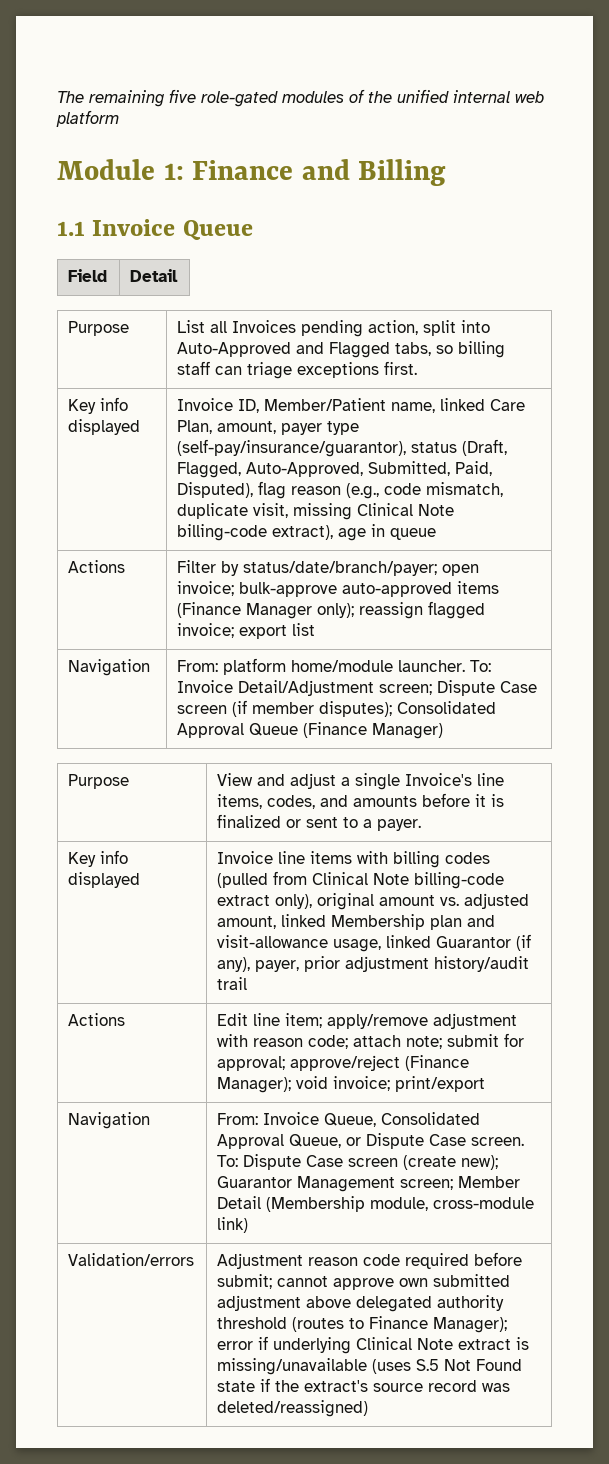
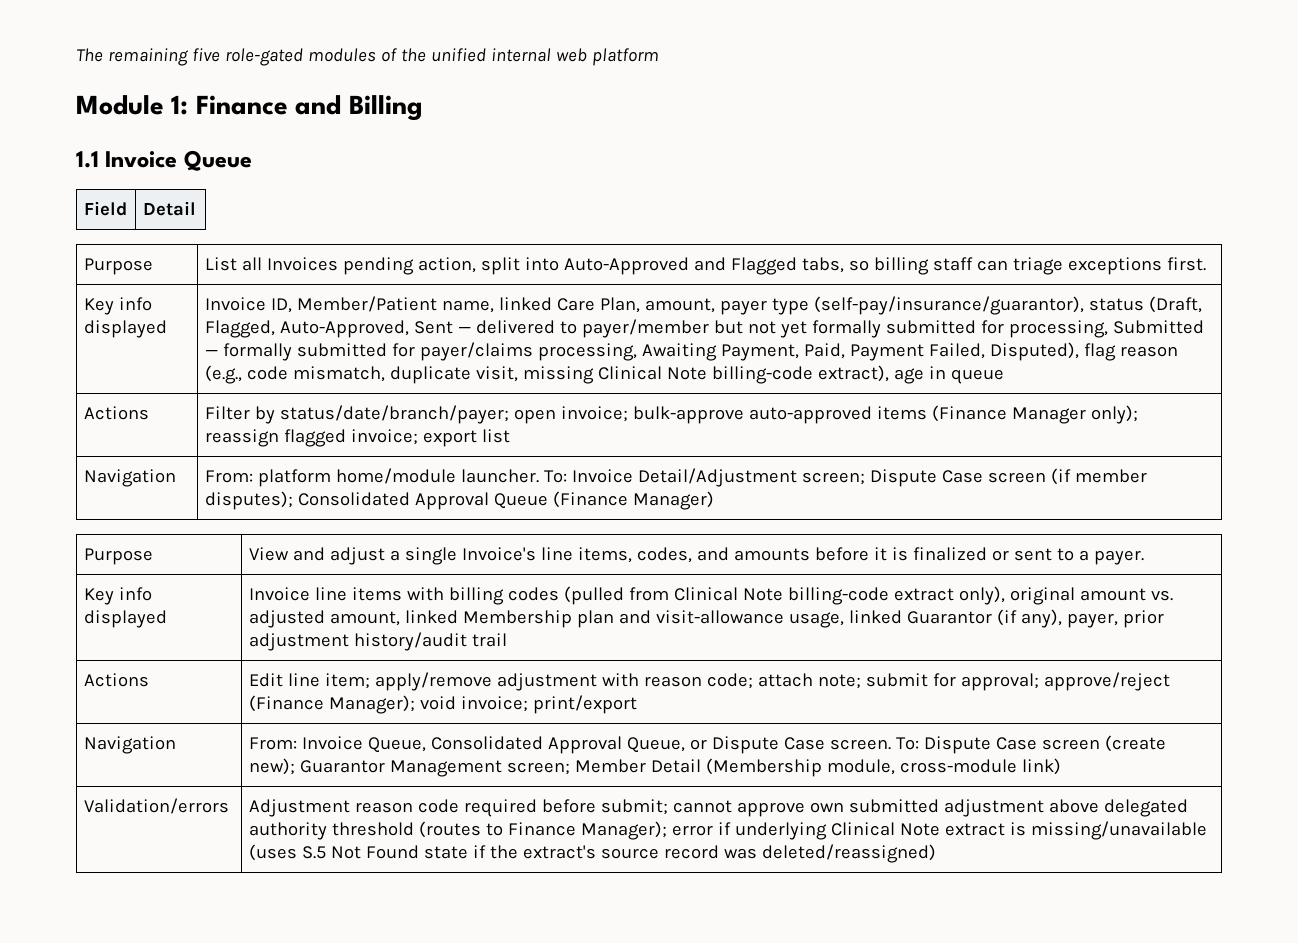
- Invoice ID, Member/Patient name, linked Care Plan, amount, payer type (self-pay/insurance/guarantor), status (Draft, Flagged, Auto-Approved, Submitted, Paid, Disputed), flag reason (e.g., code mismatch, duplicate visit, missing Clinical Note billing-code extract), age in queue
+ Invoice ID, Member/Patient name, linked Care Plan, amount, payer type (self-pay/insurance/guarantor), status (Draft, Flagged, Auto-Approved, Sent — delivered to payer/member but not yet formally submitted for processing, Submitted — formally submitted for payer/claims processing, Awaiting Payment, Paid, Payment Failed, Disputed), flag reason (e.g., code mismatch, duplicate visit, missing Clinical Note billing-code extract), age in queue

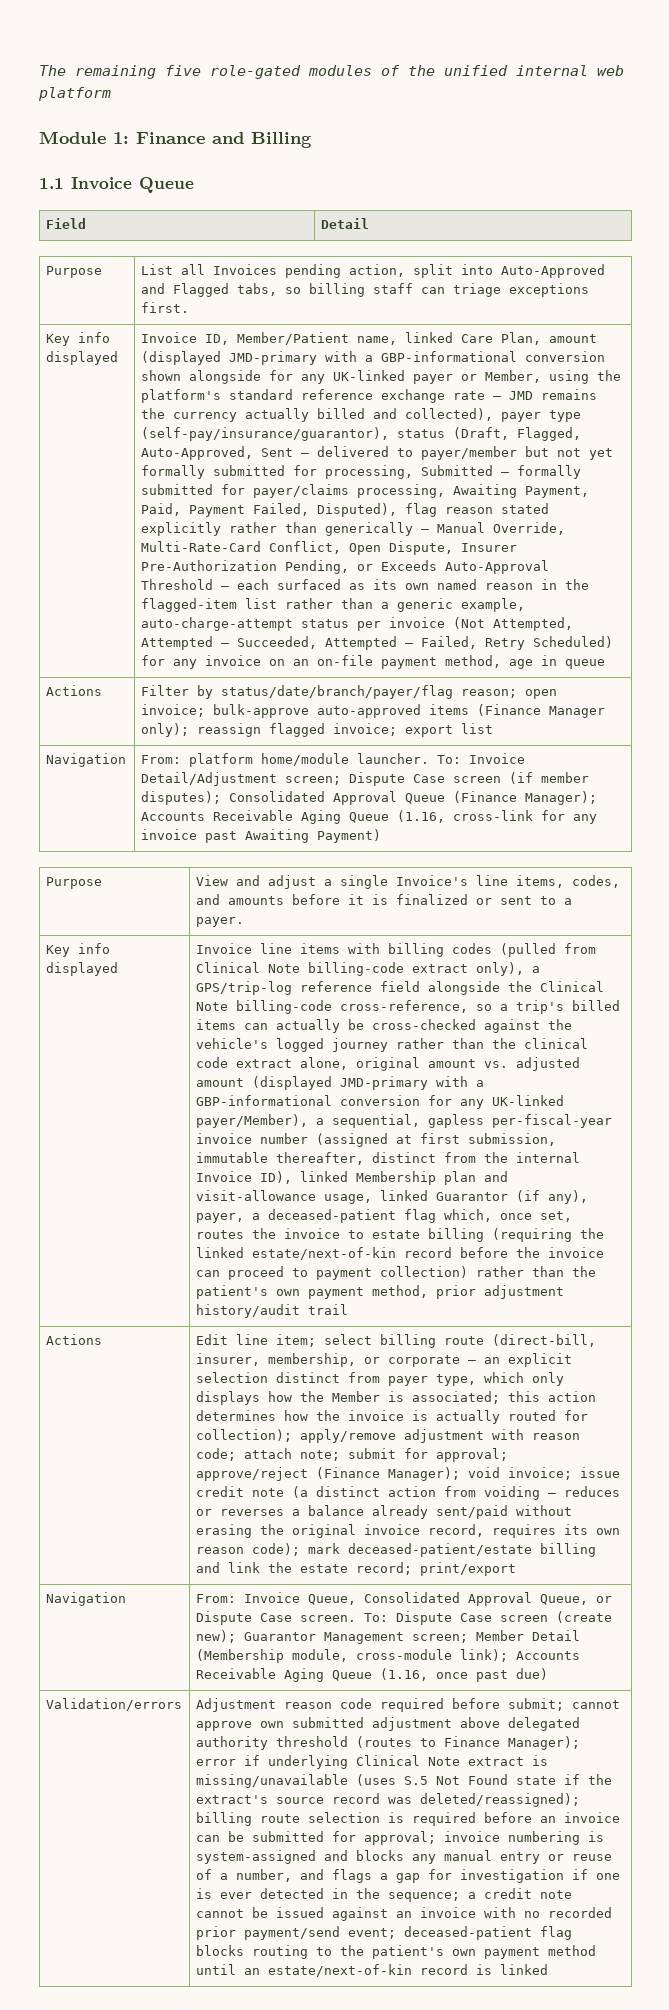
- Invoice ID, Member/Patient name, linked Care Plan, amount, payer type (self-pay/insurance/guarantor), status (Draft, Flagged, Auto-Approved, Sent — delivered to payer/member but not yet formally submitted for processing, Submitted — formally submitted for payer/claims processing, Awaiting Payment, Paid, Payment Failed, Disputed), flag reason (e.g., code mismatch, duplicate visit, missing Clinical Note billing-code extract), age in queue
+ Invoice ID, Member/Patient name, linked Care Plan, amount (displayed JMD-primary with a GBP-informational conversion shown alongside for any UK-linked payer or Member, using the platform's standard reference exchange rate — JMD remains the currency actually billed and collected), payer type (self-pay/insurance/guarantor), status (Draft, Flagged, Auto-Approved, Sent — delivered to payer/member but not yet formally submitted for processing, Submitted — formally submitted for payer/claims processing, Awaiting Payment, Paid, Payment Failed, Disputed), flag reason stated explicitly rather than generically — Manual Override, Multi-Rate-Card Conflict, Open Dispute, Insurer Pre-Authorization Pending, or Exceeds Auto-Approval Threshold — each surfaced as its own named reason in the flagged-item list rather than a generic example, auto-charge-attempt status per invoice (Not Attempted, Attempted — Succeeded, Attempted — Failed, Retry Scheduled) for any invoice on an on-file payment method, age in queue
- Actions | Filter by status/date/branch/payer; open invoice; bulk-approve auto-approved items (Finance Manager only); reassign flagged invoice; export list
+ Actions | Filter by status/date/branch/payer/flag reason; open invoice; bulk-approve auto-approved items (Finance Manager only); reassign flagged invoice; export list
- Navigation | From: platform home/module launcher. To: Invoice Detail/Adjustment screen; Dispute Case screen (if member disputes); Consolidated Approval Queue (Finance Manager)
+ Navigation | From: platform home/module launcher. To: Invoice Detail/Adjustment screen; Dispute Case screen (if member disputes); Consolidated Approval Queue (Finance Manager); Accounts Receivable Aging Queue (1.16, cross-link for any invoice past Awaiting Payment)
- Invoice line items with billing codes (pulled from Clinical Note billing-code extract only), original amount vs. adjusted amount, linked Membership plan and visit-allowance usage, linked Guarantor (if any), payer, prior adjustment history/audit trail
+ Invoice line items with billing codes (pulled from Clinical Note billing-code extract only), a GPS/trip-log reference field alongside the Clinical Note billing-code cross-reference, so a trip's billed items can actually be cross-checked against the vehicle's logged journey rather than the clinical code extract alone, original amount vs. adjusted amount (displayed JMD-primary with a GBP-informational conversion for any UK-linked payer/Member), a sequential, gapless per-fiscal-year invoice number (assigned at first submission, immutable thereafter, distinct from the internal Invoice ID), linked Membership plan and visit-allowance usage, linked Guarantor (if any), payer, a deceased-patient flag which, once set, routes the invoice to estate billing (requiring the linked estate/next-of-kin record before the invoice can proceed to payment collection) rather than the patient's own payment method, prior adjustment history/audit trail
- Edit line item; apply/remove adjustment with reason code; attach note; submit for approval; approve/reject (Finance Manager); void invoice; print/export
+ Edit line item; select billing route (direct-bill, insurer, membership, or corporate — an explicit selection distinct from payer type, which only displays how the Member is associated; this action determines how the invoice is actually routed for collection); apply/remove adjustment with reason code; attach note; submit for approval; approve/reject (Finance Manager); void invoice; issue credit note (a distinct action from voiding — reduces or reverses a balance already sent/paid without erasing the original invoice record, requires its own reason code); mark deceased-patient/estate billing and link the estate record; print/export
- Navigation | From: Invoice Queue, Consolidated Approval Queue, or Dispute Case screen. To: Dispute Case screen (create new); Guarantor Management screen; Member Detail (Membership module, cross-module link)
+ Navigation | From: Invoice Queue, Consolidated Approval Queue, or Dispute Case screen. To: Dispute Case screen (create new); Guarantor Management screen; Member Detail (Membership module, cross-module link); Accounts Receivable Aging Queue (1.16, once past due)
- Adjustment reason code required before submit; cannot approve own submitted adjustment above delegated authority threshold (routes to Finance Manager); error if underlying Clinical Note extract is missing/unavailable (uses S.5 Not Found state if the extract's source record was deleted/reassigned)
+ Adjustment reason code required before submit; cannot approve own submitted adjustment above delegated authority threshold (routes to Finance Manager); error if underlying Clinical Note extract is missing/unavailable (uses S.5 Not Found state if the extract's source record was deleted/reassigned); billing route selection is required before an invoice can be submitted for approval; invoice numbering is system-assigned and blocks any manual entry or reuse of a number, and flags a gap for investigation if one is ever detected in the sequence; a credit note cannot be issued against an invoice with no recorded prior payment/send event; deceased-patient flag blocks routing to the patient's own payment method until an estate/next-of-kin record is linked

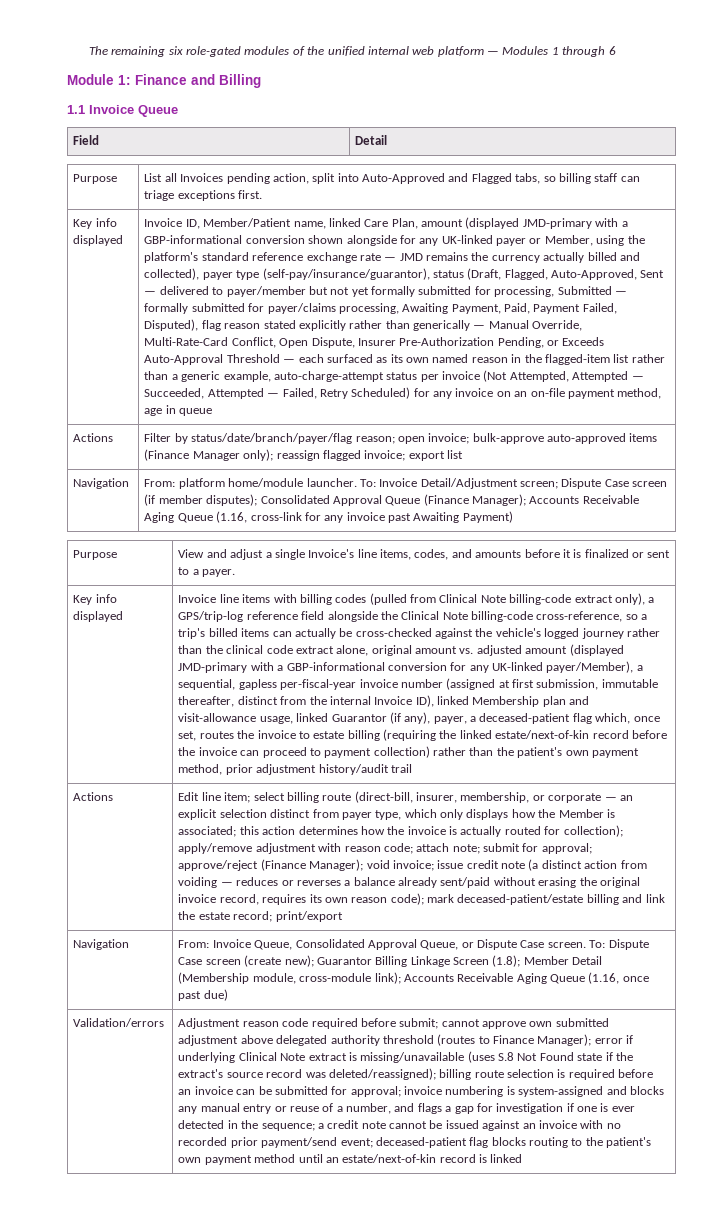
- The remaining five role-gated modules of the unified internal web platform
+ The remaining six role-gated modules of the unified internal web platform — Modules 1 through 6
- Navigation | From: Invoice Queue, Consolidated Approval Queue, or Dispute Case screen. To: Dispute Case screen (create new); Guarantor Management screen; Member Detail (Membership module, cross-module link); Accounts Receivable Aging Queue (1.16, once past due)
+ Navigation | From: Invoice Queue, Consolidated Approval Queue, or Dispute Case screen. To: Dispute Case screen (create new); Guarantor Billing Linkage Screen (1.8); Member Detail (Membership module, cross-module link); Accounts Receivable Aging Queue (1.16, once past due)
- error if underlying Clinical Note extract is missing/unavailable (uses S.5 Not Found state if the extract's source record was deleted/reassigned);
+ error if underlying Clinical Note extract is missing/unavailable (uses S.8 Not Found state if the extract's source record was deleted/reassigned);

